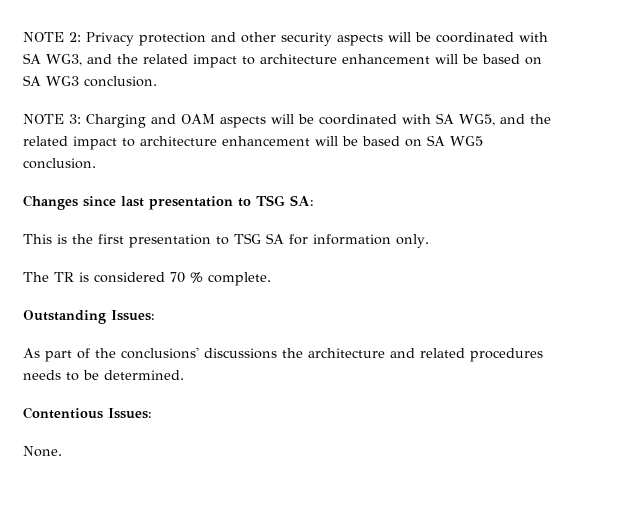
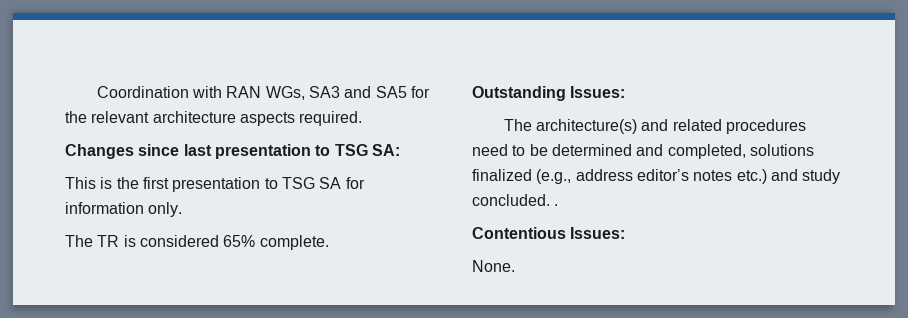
- NOTE 2: Privacy protection and other security aspects will be coordinated with SA WG3, and the related impact to architecture enhancement will be based on SA WG3 conclusion.
- NOTE 3: Charging and OAM aspects will be coordinated with SA WG5, and the related impact to architecture enhancement will be based on SA WG5 conclusion.
+ Coordination with RAN WGs, SA3 and SA5 for the relevant architecture aspects required.
- The TR is considered 70 % complete.
+ The TR is considered 65% complete.
- As part of the conclusions' discussions the architecture and related procedures needs to be determined.
+ The architecture(s) and related procedures need to be determined and completed, solutions finalized (e.g., address editor’s notes etc.) and study concluded. .

